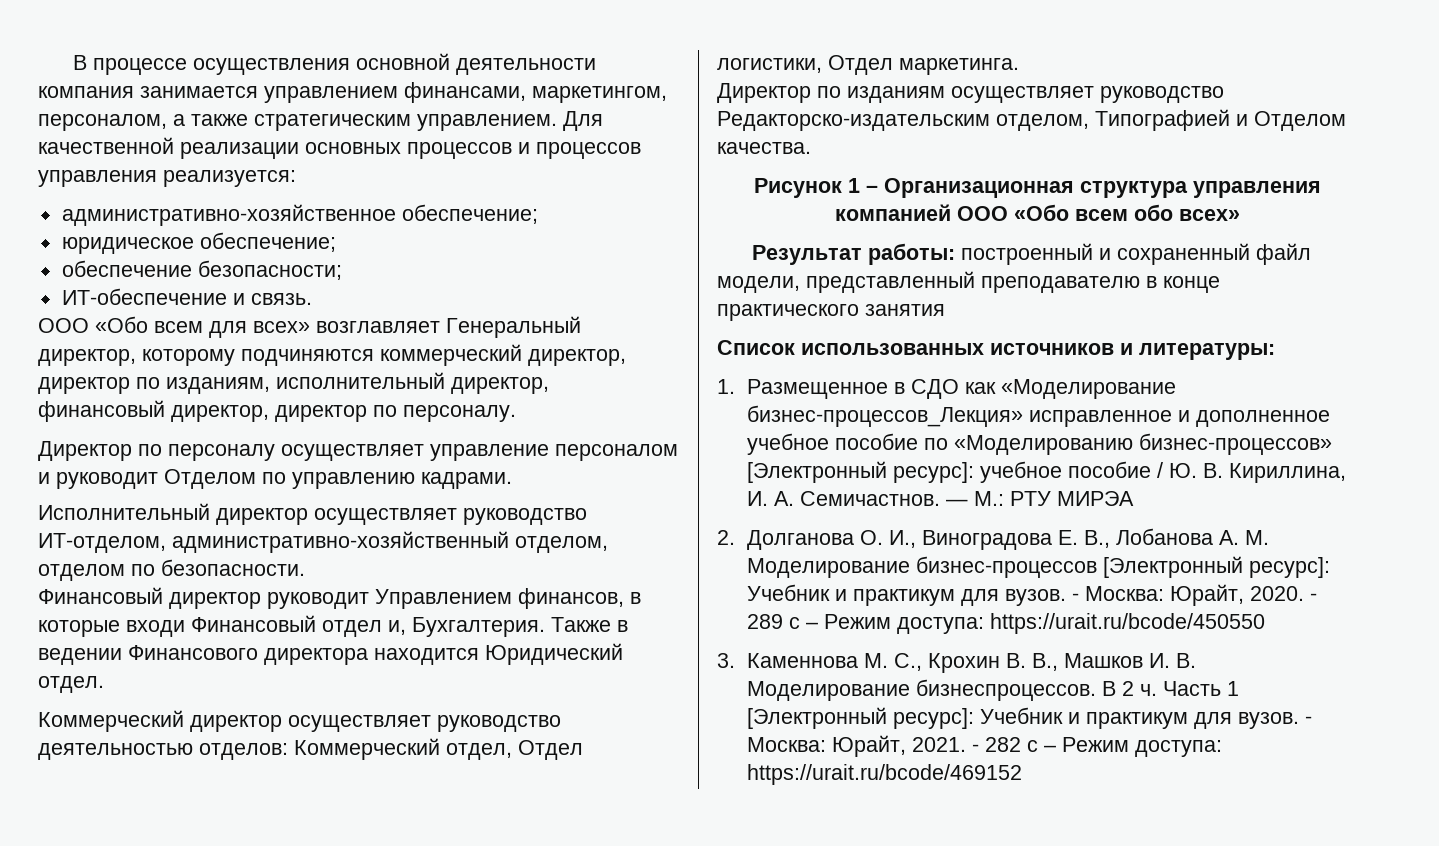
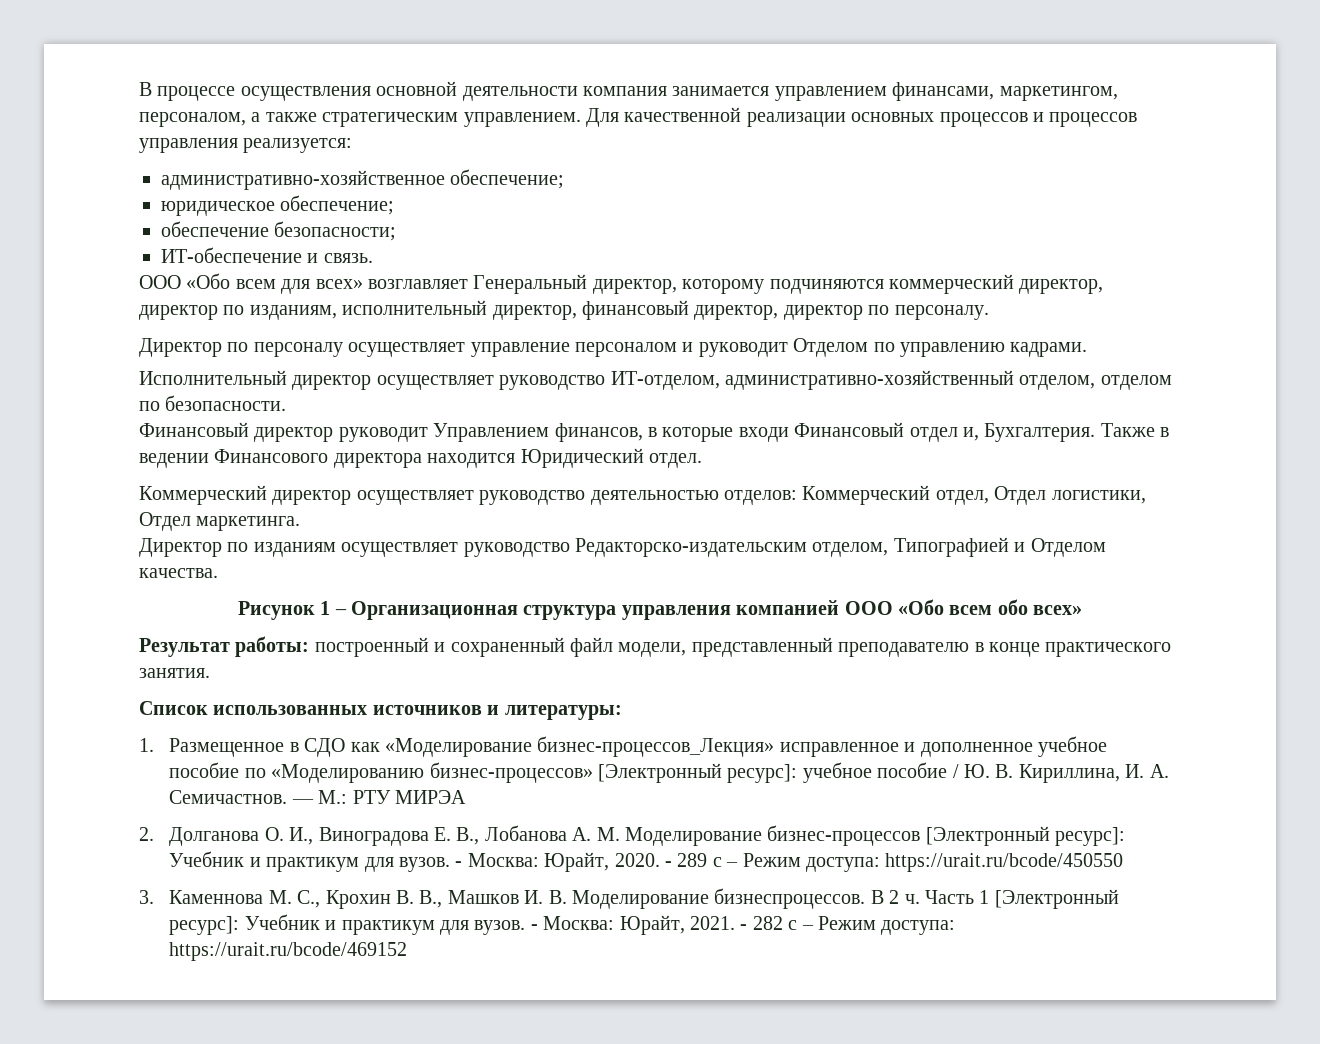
- Результат работы: построенный и сохраненный файл модели, представленный преподавателю в конце практического занятия
+ Результат работы: построенный и сохраненный файл модели, представленный преподавателю в конце практического занятия.

